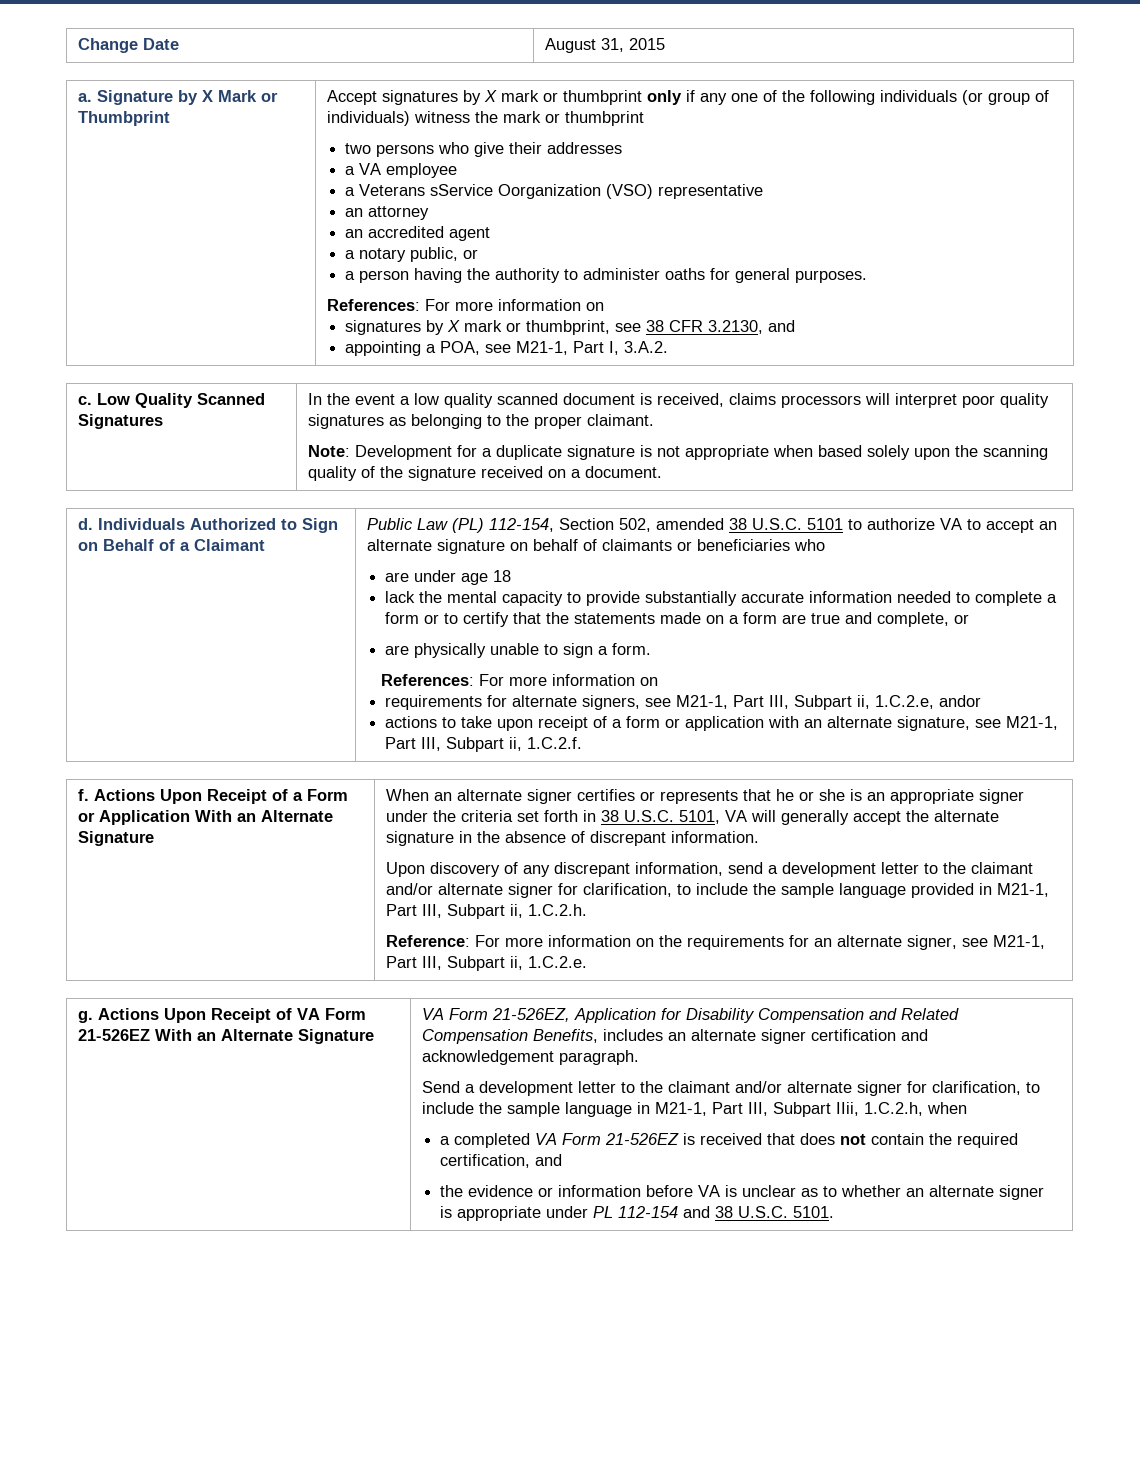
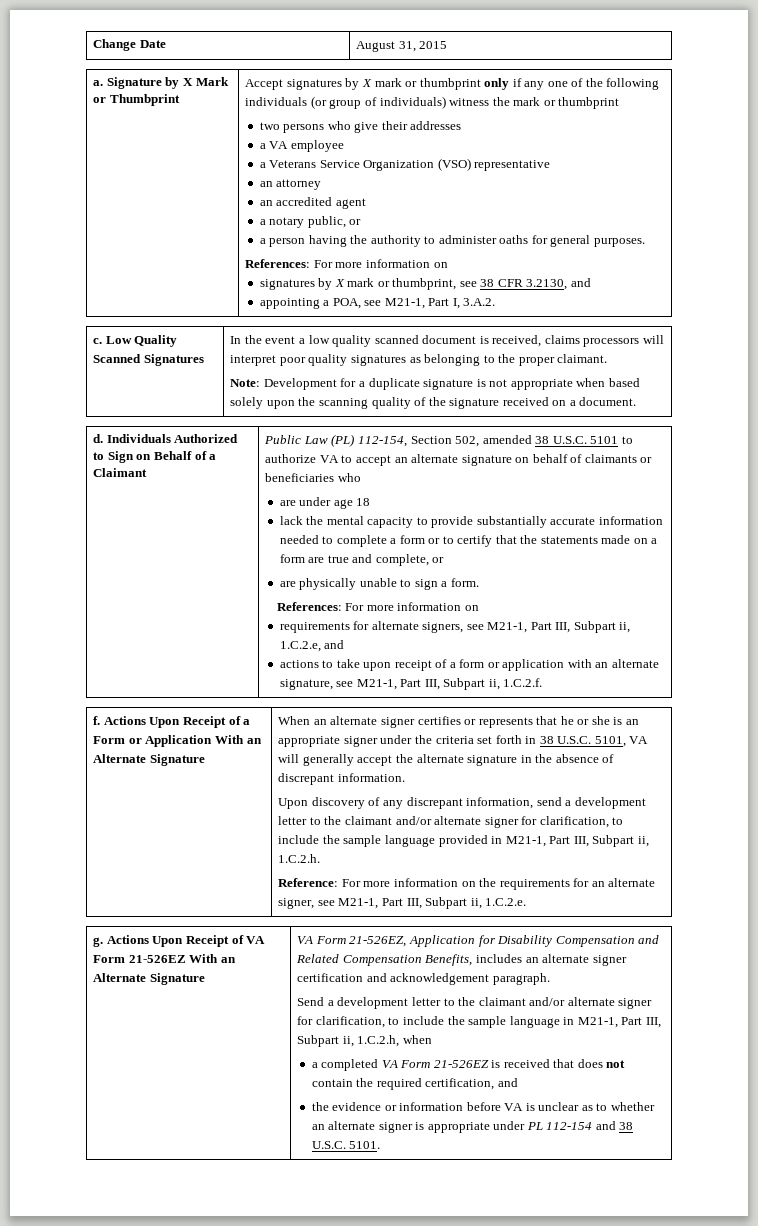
- a Veterans sService Oorganization (VSO) representative
+ a Veterans Service Organization (VSO) representative
- requirements for alternate signers, see M21-1, Part III, Subpart ii, 1.C.2.e, andor
+ requirements for alternate signers, see M21-1, Part III, Subpart ii, 1.C.2.e, and
- Send a development letter to the claimant and/or alternate signer for clarification, to include the sample language in M21-1, Part III, Subpart IIii, 1.C.2.h, when
+ Send a development letter to the claimant and/or alternate signer for clarification, to include the sample language in M21-1, Part III, Subpart ii, 1.C.2.h, when

